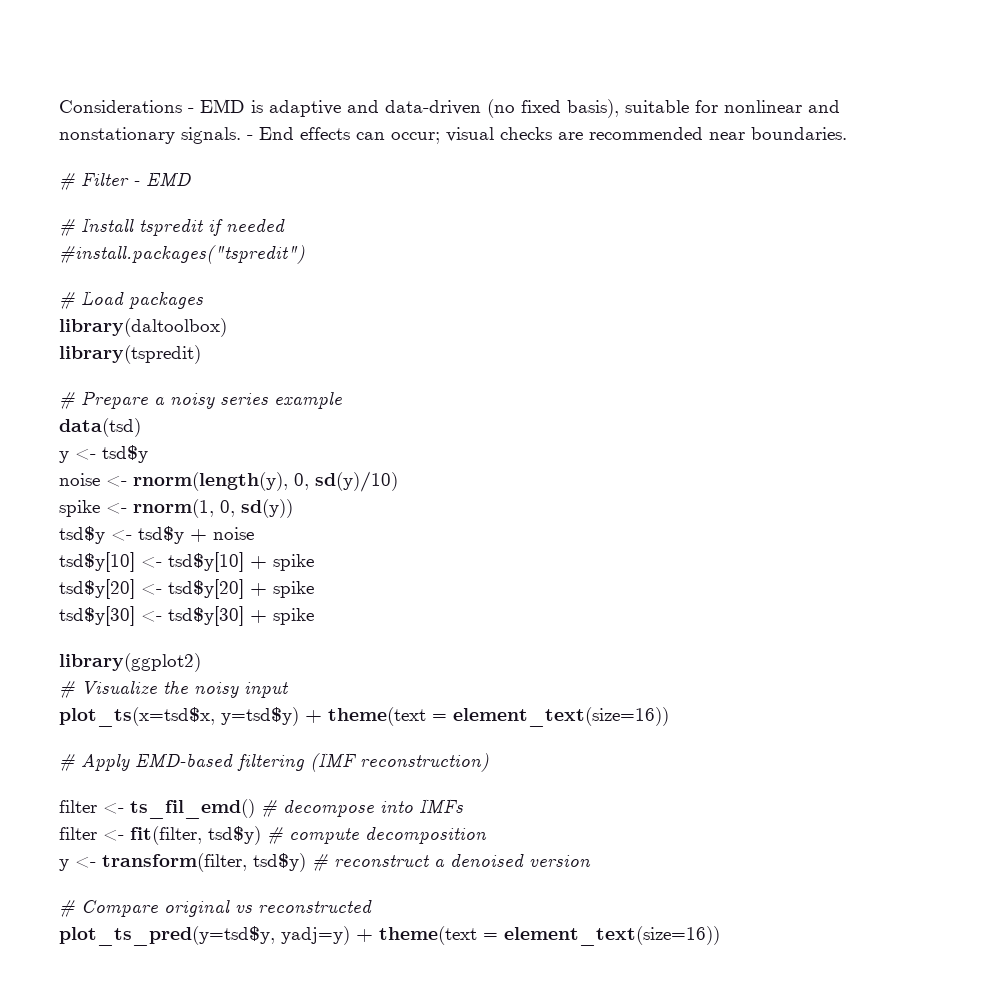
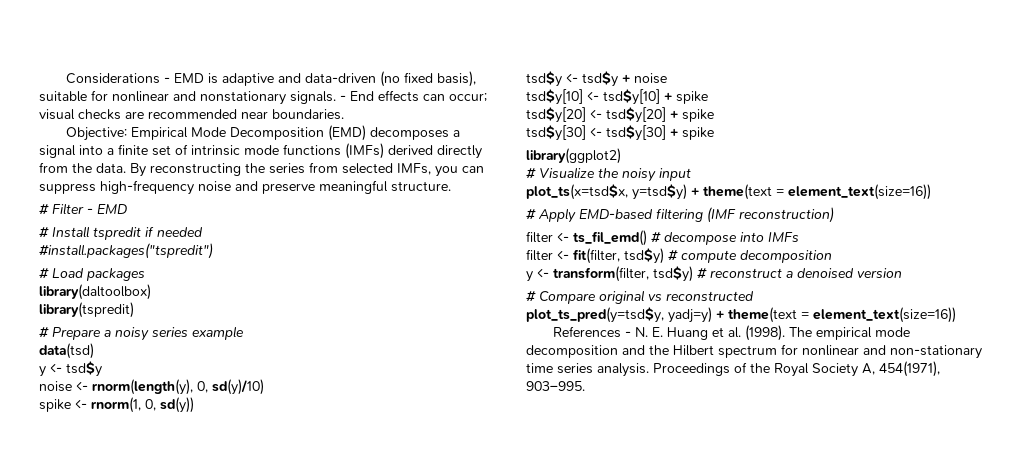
+ Objective: Empirical Mode Decomposition (EMD) decomposes a signal into a finite set of intrinsic mode functions (IMFs) derived directly from the data. By reconstructing the series from selected IMFs, you can suppress high-frequency noise and preserve meaningful structure.
+ References - N. E. Huang et al. (1998). The empirical mode decomposition and the Hilbert spectrum for nonlinear and non-stationary time series analysis. Proceedings of the Royal Society A, 454(1971), 903–995.

